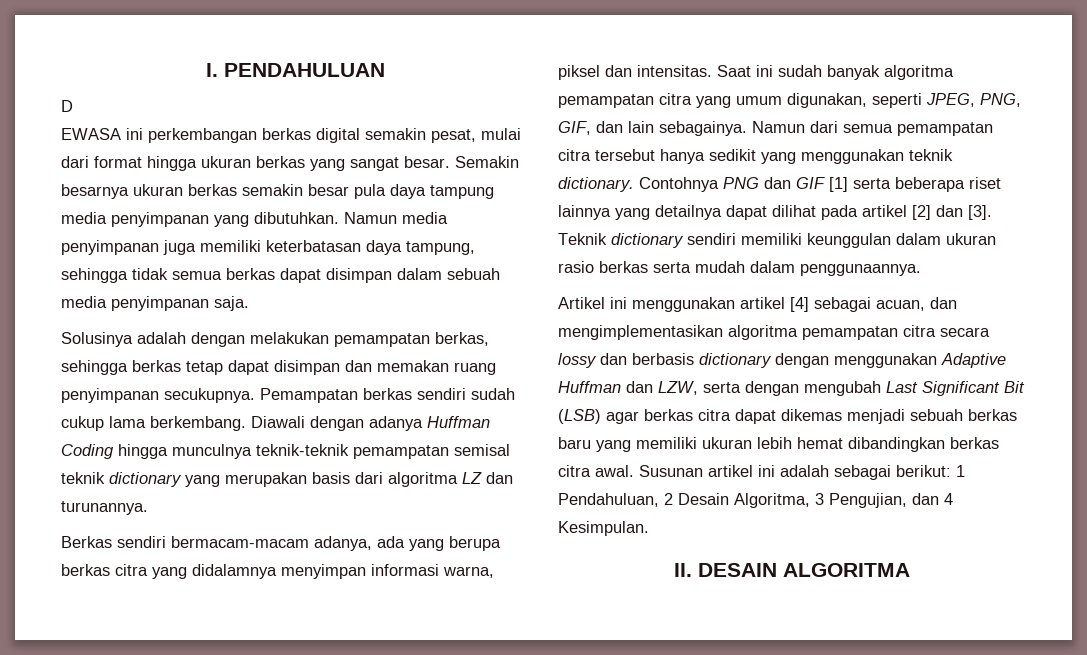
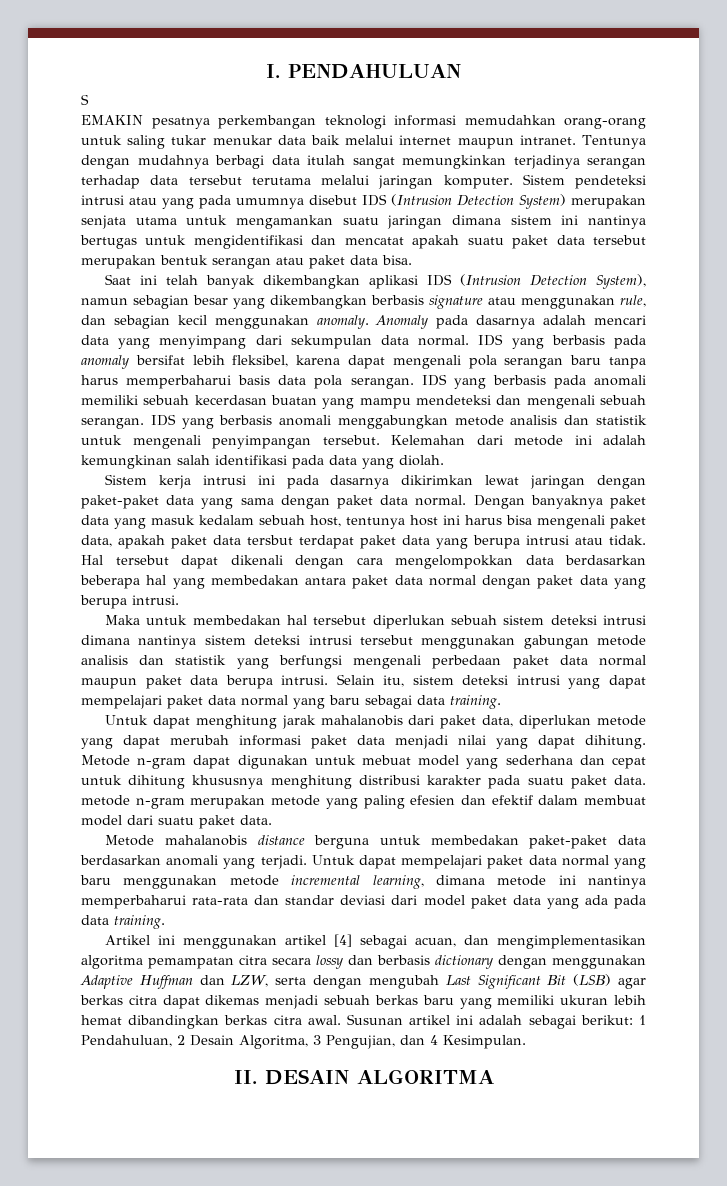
- D
- EWASA ini perkembangan berkas digital semakin pesat, mulai dari format hingga ukuran berkas yang sangat besar. Semakin besarnya ukuran berkas semakin besar pula daya tampung media penyimpanan yang dibutuhkan. Namun media penyimpanan juga memiliki keterbatasan daya tampung, sehingga tidak semua berkas dapat disimpan dalam sebuah media penyimpanan saja.
- Solusinya adalah dengan melakukan pemampatan berkas, sehingga berkas tetap dapat disimpan dan memakan ruang penyimpanan secukupnya. Pemampatan berkas sendiri sudah cukup lama berkembang. Diawali dengan adanya Huffman Coding hingga munculnya teknik-teknik pemampatan semisal teknik dictionary yang merupakan basis dari algoritma LZ dan turunannya.
- Berkas sendiri bermacam-macam adanya, ada yang berupa berkas citra yang didalamnya menyimpan informasi warna, piksel dan intensitas. Saat ini sudah banyak algoritma pemampatan citra yang umum digunakan, seperti JPEG, PNG, GIF, dan lain sebagainya. Namun dari semua pemampatan citra tersebut hanya sedikit yang menggunakan teknik dictionary. Contohnya PNG dan GIF [1] serta beberapa riset lainnya yang detailnya dapat dilihat pada artikel [2] dan [3]. Teknik dictionary sendiri memiliki keunggulan dalam ukuran rasio berkas serta mudah dalam penggunaannya.
+ S
+ EMAKIN pesatnya perkembangan teknologi informasi memudahkan orang-orang untuk saling tukar menukar data baik melalui internet maupun intranet. Tentunya dengan mudahnya berbagi data itulah sangat memungkinkan terjadinya serangan terhadap data tersebut terutama melalui jaringan komputer. Sistem pendeteksi intrusi atau yang pada umumnya disebut IDS (Intrusion Detection System) merupakan senjata utama untuk mengamankan suatu jaringan dimana sistem ini nantinya bertugas untuk mengidentifikasi dan mencatat apakah suatu paket data tersebut merupakan bentuk serangan atau paket data bisa.
+ Saat ini telah banyak dikembangkan aplikasi IDS (Intrusion Detection System), namun sebagian besar yang dikembangkan berbasis signature atau menggunakan rule, dan sebagian kecil menggunakan anomaly. Anomaly pada dasarnya adalah mencari data yang menyimpang dari sekumpulan data normal. IDS yang berbasis pada anomaly bersifat lebih fleksibel, karena dapat mengenali pola serangan baru tanpa harus memperbaharui basis data pola serangan. IDS yang berbasis pada anomali memiliki sebuah kecerdasan buatan yang mampu mendeteksi dan mengenali sebuah serangan. IDS yang berbasis anomali menggabungkan metode analisis dan statistik untuk mengenali penyimpangan tersebut. Kelemahan dari metode ini adalah kemungkinan salah identifikasi pada data yang diolah.
+ Sistem kerja intrusi ini pada dasarnya dikirimkan lewat jaringan dengan paket-paket data yang sama dengan paket data normal. Dengan banyaknya paket data yang masuk kedalam sebuah host, tentunya host ini harus bisa mengenali paket data, apakah paket data tersbut terdapat paket data yang berupa intrusi atau tidak. Hal tersebut dapat dikenali dengan cara mengelompokkan data berdasarkan beberapa hal yang membedakan antara paket data normal dengan paket data yang berupa intrusi.
+ Maka untuk membedakan hal tersebut diperlukan sebuah sistem deteksi intrusi dimana nantinya sistem deteksi intrusi tersebut menggunakan gabungan metode analisis dan statistik yang berfungsi mengenali perbedaan paket data normal maupun paket data berupa intrusi. Selain itu, sistem deteksi intrusi yang dapat mempelajari paket data normal yang baru sebagai data training.
+ Untuk dapat menghitung jarak mahalanobis dari paket data, diperlukan metode yang dapat merubah informasi paket data menjadi nilai yang dapat dihitung. Metode n-gram dapat digunakan untuk mebuat model yang sederhana dan cepat untuk dihitung khususnya menghitung distribusi karakter pada suatu paket data. metode n-gram merupakan metode yang paling efesien dan efektif dalam membuat model dari suatu paket data.
+ Metode mahalanobis distance berguna untuk membedakan paket-paket data berdasarkan anomali yang terjadi. Untuk dapat mempelajari paket data normal yang baru menggunakan metode incremental learning, dimana metode ini nantinya memperbaharui rata-rata dan standar deviasi dari model paket data yang ada pada data training.

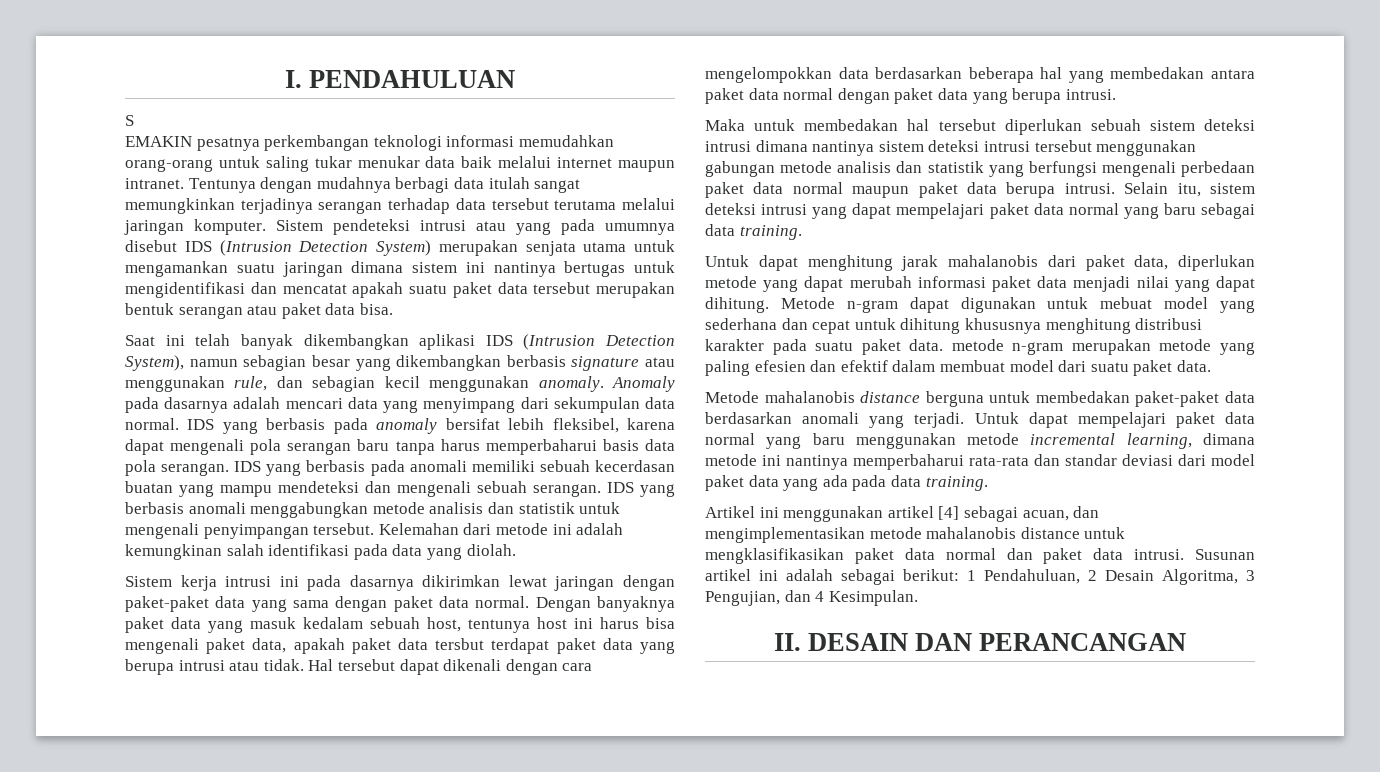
- Artikel ini menggunakan artikel [4] sebagai acuan, dan mengimplementasikan algoritma pemampatan citra secara lossy dan berbasis dictionary dengan menggunakan Adaptive Huffman dan LZW, serta dengan mengubah Last Significant Bit (LSB) agar berkas citra dapat dikemas menjadi sebuah berkas baru yang memiliki ukuran lebih hemat dibandingkan berkas citra awal.
+ Artikel ini menggunakan artikel [4] sebagai acuan, dan mengimplementasikan metode mahalanobis distance untuk mengklasifikasikan paket data normal dan paket data intrusi.
- II. DESAIN ALGORITMA
+ II. DESAIN DAN PERANCANGAN

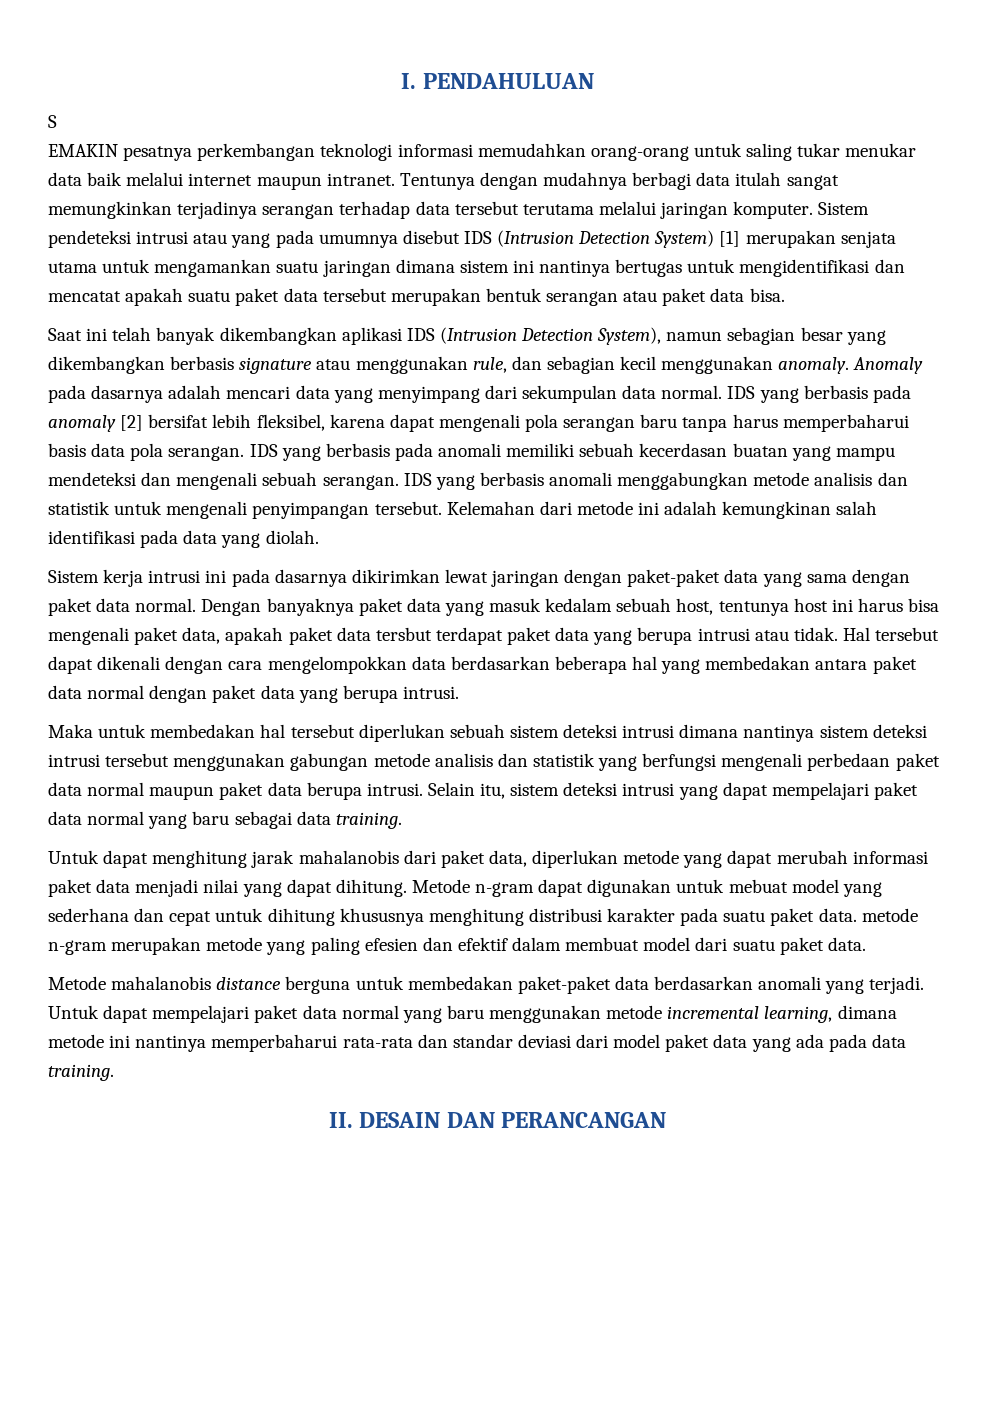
- Sistem pendeteksi intrusi atau yang pada umumnya disebut IDS (Intrusion Detection System) merupakan senjata utama untuk mengamankan suatu jaringan dimana sistem ini nantinya bertugas untuk mengidentifikasi dan mencatat apakah suatu paket data tersebut merupakan bentuk serangan atau paket data bisa.
+ Sistem pendeteksi intrusi atau yang pada umumnya disebut IDS (Intrusion Detection System) [1] merupakan senjata utama untuk mengamankan suatu jaringan dimana sistem ini nantinya bertugas untuk mengidentifikasi dan mencatat apakah suatu paket data tersebut merupakan bentuk serangan atau paket data bisa.
- IDS yang berbasis pada anomaly bersifat lebih fleksibel, karena dapat mengenali pola serangan baru tanpa harus memperbaharui basis data pola serangan.
+ IDS yang berbasis pada anomaly [2] bersifat lebih fleksibel, karena dapat mengenali pola serangan baru tanpa harus memperbaharui basis data pola serangan.
- Artikel ini menggunakan artikel [4] sebagai acuan, dan mengimplementasikan metode mahalanobis distance untuk mengklasifikasikan paket data normal dan paket data intrusi. Susunan artikel ini adalah sebagai berikut: 1 Pendahuluan, 2 Desain Algoritma, 3 Pengujian, dan 4 Kesimpulan.

